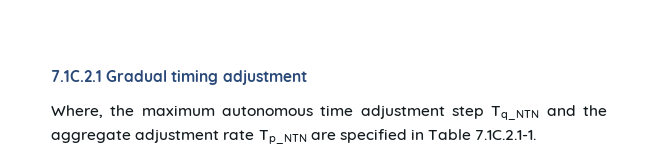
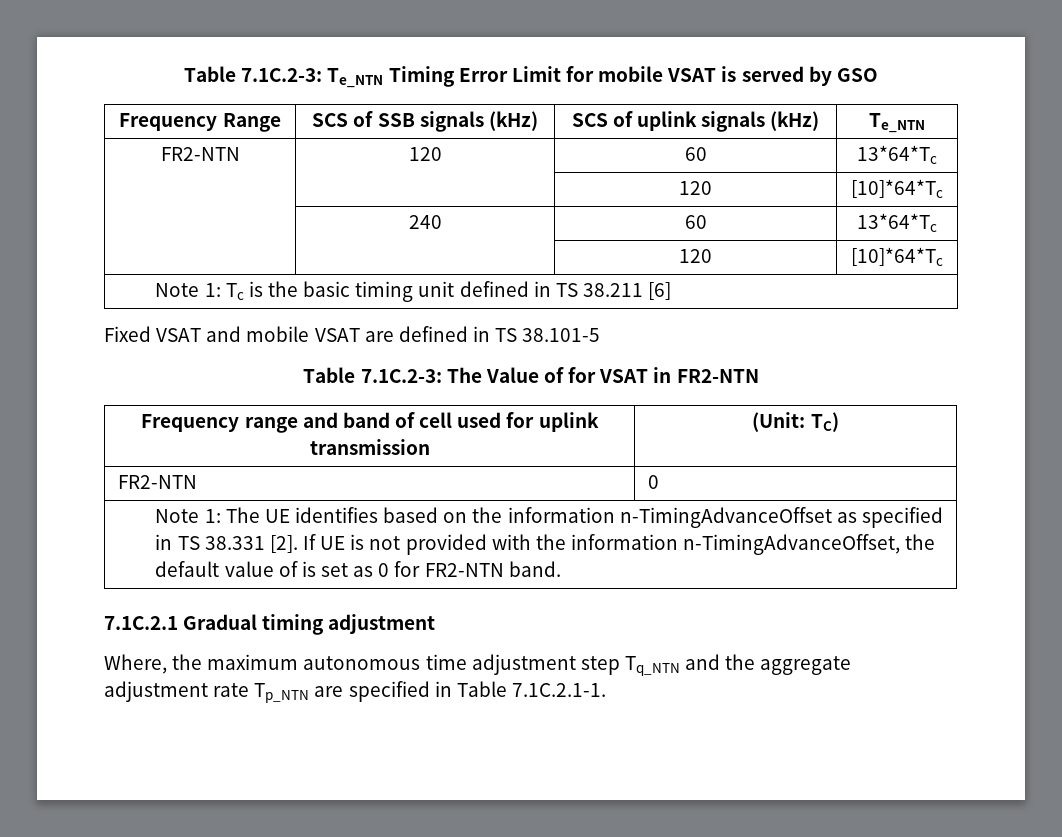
+ Table 7.1C.2-3: Te_NTN Timing Error Limit for mobile VSAT is served by GSO
+ Frequency Range | SCS of SSB signals (kHz) | SCS of uplink signals (kHz) | Te_NTN
+ FR2-NTN | 120 | 60 | 13*64*Tc
+ | | 120 | [10]*64*Tc
+ | 240 | 60 | 13*64*Tc
+ | | 120 | [10]*64*Tc
+ Note 1: Tc is the basic timing unit defined in TS 38.211 [6]
+ Fixed VSAT and mobile VSAT are defined in TS 38.101-5
+ Table 7.1C.2-3: The Value of for VSAT in FR2-NTN
+ Frequency range and band of cell used for uplink transmission | (Unit: TC)
+ FR2-NTN | 0
+ Note 1: The UE identifies based on the information n-TimingAdvanceOffset as specified in TS 38.331 [2]. If UE is not provided with the information n-TimingAdvanceOffset, the default value of is set as 0 for FR2-NTN band.

